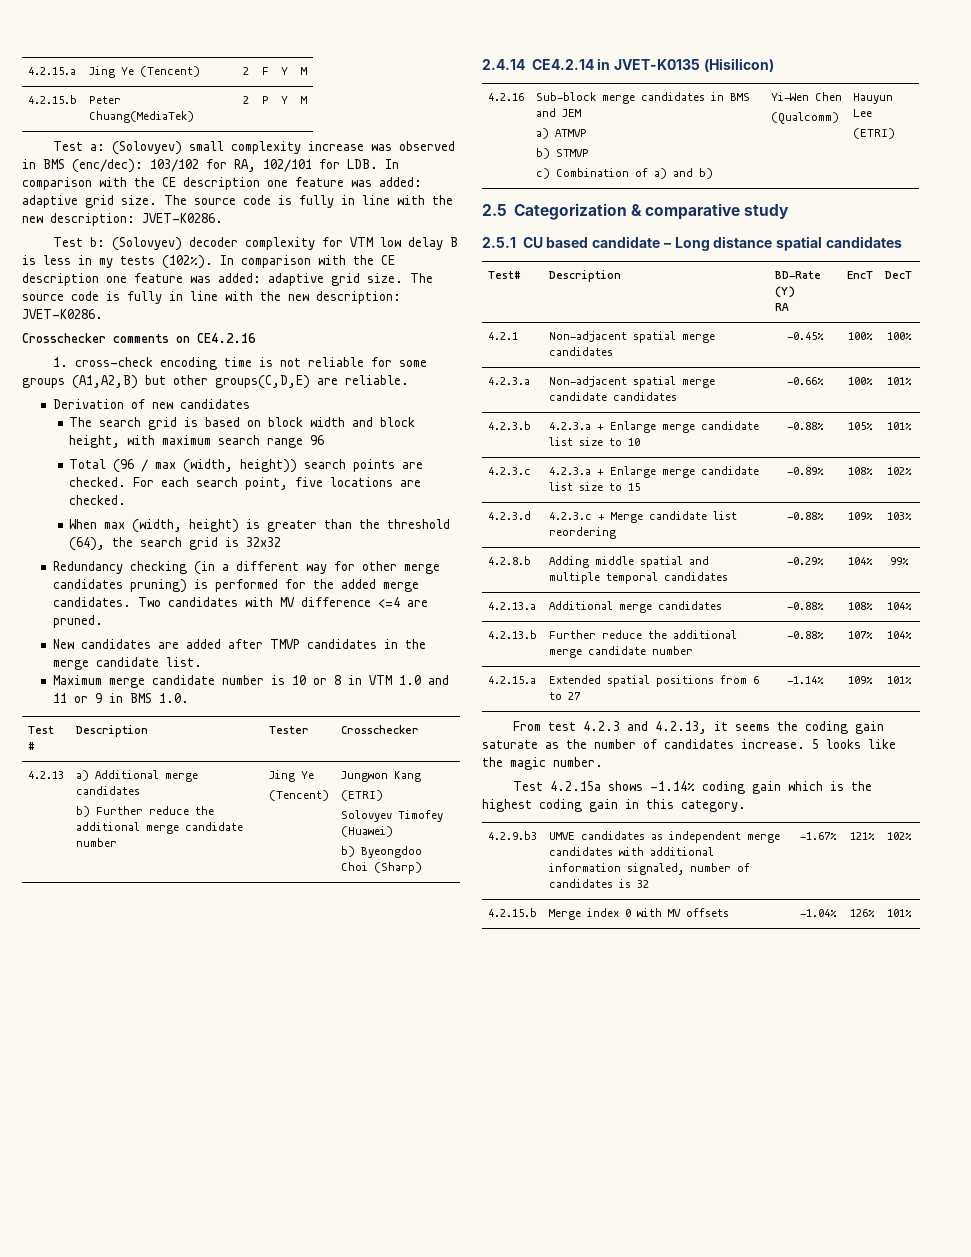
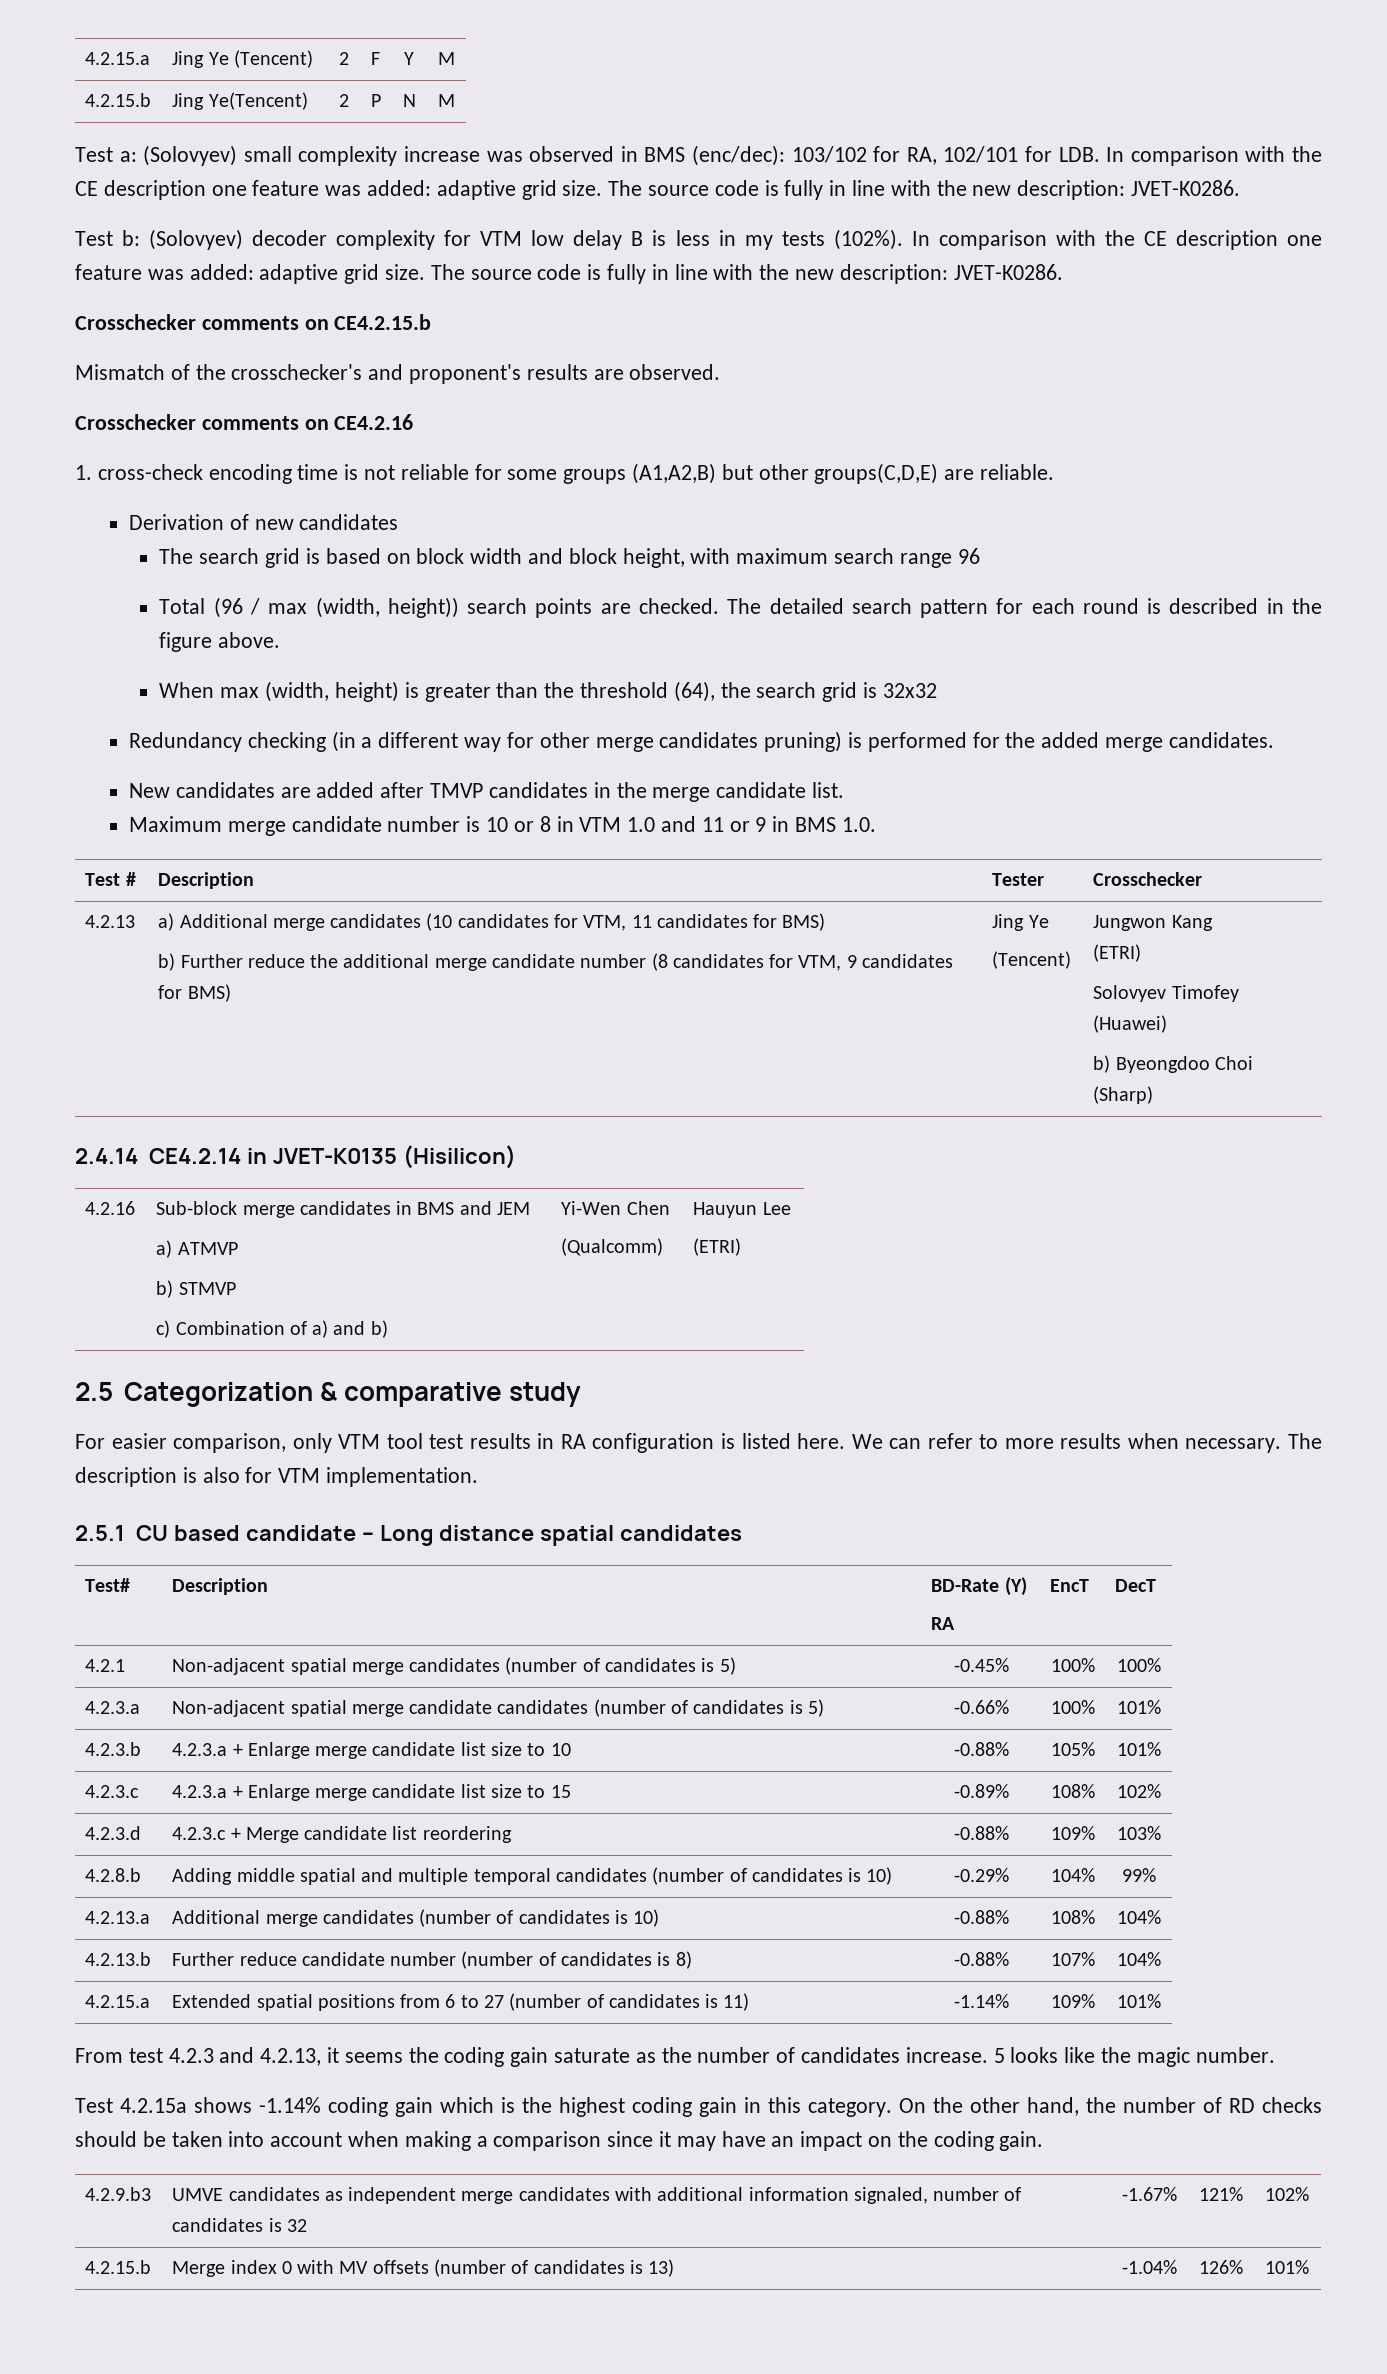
- 4.2.15.b | Peter Chuang(MediaTek) | 2 | P | Y | M
+ 4.2.15.b | Jing Ye(Tencent) | 2 | P | N | M
+ Crosschecker comments on CE4.2.15.b
+ Mismatch of the crosschecker's and proponent's results are observed.
- For each search point, five locations are checked.
+ The detailed search pattern for each round is described in the figure above.
- Two candidates with MV difference <=4 are pruned.
- a) Additional merge candidates
+ a) Additional merge candidates (10 candidates for VTM, 11 candidates for BMS)
- b) Further reduce the additional merge candidate number
+ b) Further reduce the additional merge candidate number (8 candidates for VTM, 9 candidates for BMS)
+ For easier comparison, only VTM tool test results in RA configuration is listed here. We can refer to more results when necessary. The description is also for VTM implementation.
- 4.2.1 | Non-adjacent spatial merge candidates | -0.45% | 100% | 100%
+ 4.2.1 | Non-adjacent spatial merge candidates (number of candidates is 5) | -0.45% | 100% | 100%
- 4.2.3.a | Non-adjacent spatial merge candidate candidates | -0.66% | 100% | 101%
+ 4.2.3.a | Non-adjacent spatial merge candidate candidates (number of candidates is 5) | -0.66% | 100% | 101%
- 4.2.8.b | Adding middle spatial and multiple temporal candidates | -0.29% | 104% | 99%
+ 4.2.8.b | Adding middle spatial and multiple temporal candidates (number of candidates is 10) | -0.29% | 104% | 99%
- 4.2.13.a | Additional merge candidates | -0.88% | 108% | 104%
+ 4.2.13.a | Additional merge candidates (number of candidates is 10) | -0.88% | 108% | 104%
- 4.2.13.b | Further reduce the additional merge candidate number | -0.88% | 107% | 104%
+ 4.2.13.b | Further reduce candidate number (number of candidates is 8) | -0.88% | 107% | 104%
- 4.2.15.a | Extended spatial positions from 6 to 27 | -1.14% | 109% | 101%
+ 4.2.15.a | Extended spatial positions from 6 to 27 (number of candidates is 11) | -1.14% | 109% | 101%
+ On the other hand, the number of RD checks should be taken into account when making a comparison since it may have an impact on the coding gain.
- 4.2.15.b | Merge index 0 with MV offsets | -1.04% | 126% | 101%
+ 4.2.15.b | Merge index 0 with MV offsets (number of candidates is 13) | -1.04% | 126% | 101%

